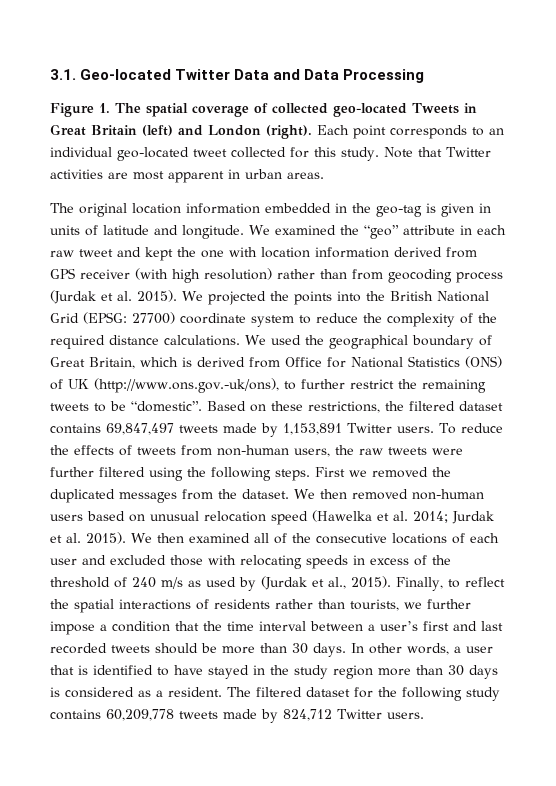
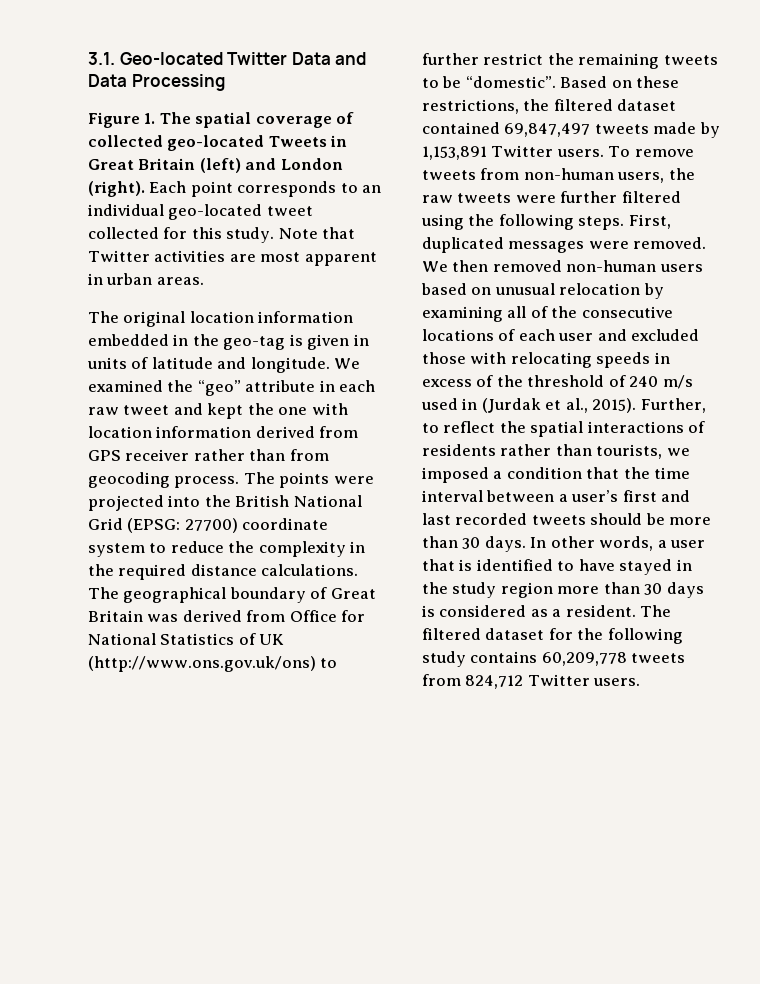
- We examined the “geo” attribute in each raw tweet and kept the one with location information derived from GPS receiver (with high resolution) rather than from geocoding process (Jurdak et al. 2015). We projected the points into the British National Grid (EPSG: 27700) coordinate system to reduce the complexity of the required distance calculations.
+ We examined the “geo” attribute in each raw tweet and kept the one with location information derived from GPS receiver rather than from geocoding process. The points were projected into the British National Grid (EPSG: 27700) coordinate system to reduce the complexity in the required distance calculations.
- We used the geographical boundary of Great Britain, which is derived from Office for National Statistics (ONS) of UK (http://www.ons.gov.-uk/ons), to further restrict the remaining tweets to be “domestic”.
+ The geographical boundary of Great Britain was derived from Office for National Statistics of UK (http://www.ons.gov.uk/ons) to further restrict the remaining tweets to be “domestic”.
- Based on these restrictions, the filtered dataset contains 69,847,497 tweets made by 1,153,891 Twitter users.
+ Based on these restrictions, the filtered dataset contained 69,847,497 tweets made by 1,153,891 Twitter users.
- To reduce the effects of tweets from non-human users, the raw tweets were further filtered using the following steps.
+ To remove tweets from non-human users, the raw tweets were further filtered using the following steps.
- First we removed the duplicated messages from the dataset.
+ First, duplicated messages were removed.
- We then removed non-human users based on unusual relocation speed (Hawelka et al. 2014; Jurdak et al. 2015). We then examined all of the consecutive locations of each user and excluded those with relocating speeds in excess of the threshold of 240 m/s as used by (Jurdak et al., 2015).
+ We then removed non-human users based on unusual relocation by examining all of the consecutive locations of each user and excluded those with relocating speeds in excess of the threshold of 240 m/s used in (Jurdak et al., 2015).
- Finally, to reflect the spatial interactions of residents rather than tourists, we further impose a condition that the time interval between a user’s first and last recorded tweets should be more than 30 days.
+ Further, to reflect the spatial interactions of residents rather than tourists, we imposed a condition that the time interval between a user’s first and last recorded tweets should be more than 30 days.
- The filtered dataset for the following study contains 60,209,778 tweets made by 824,712 Twitter users.
+ The filtered dataset for the following study contains 60,209,778 tweets from 824,712 Twitter users.

